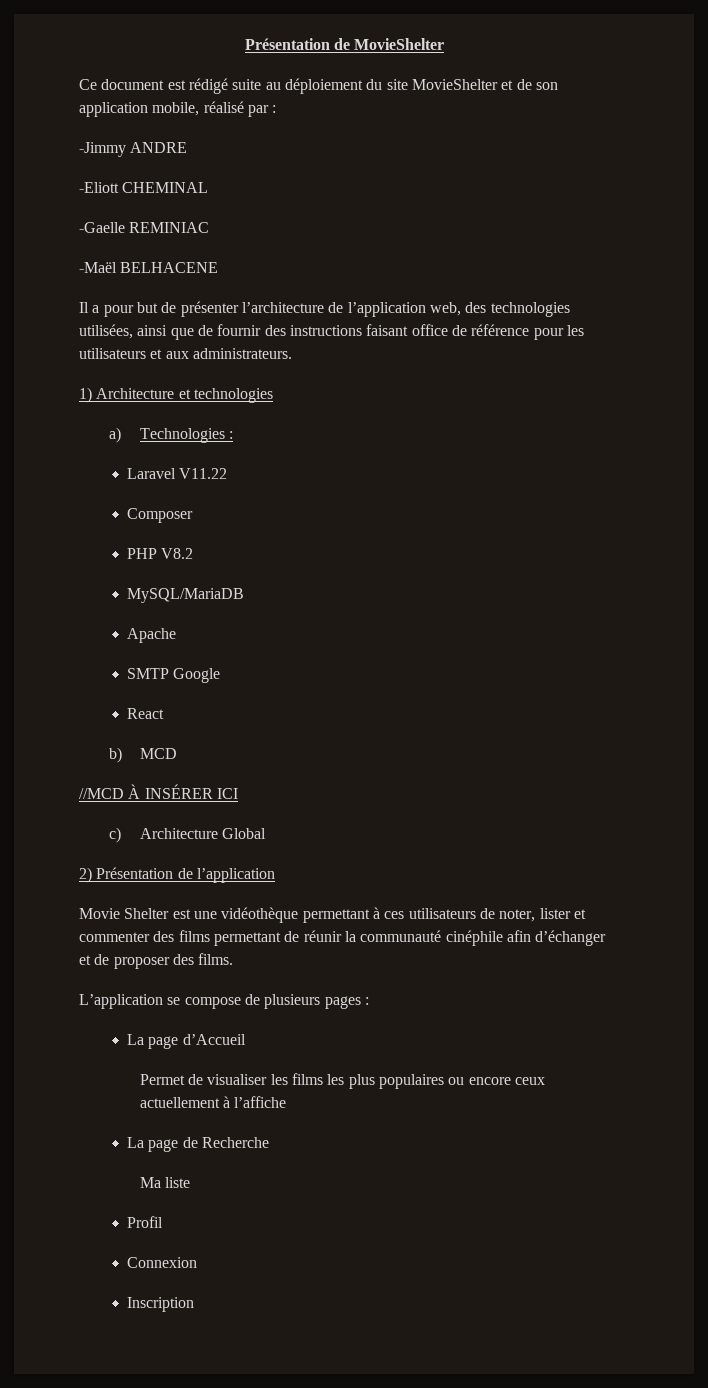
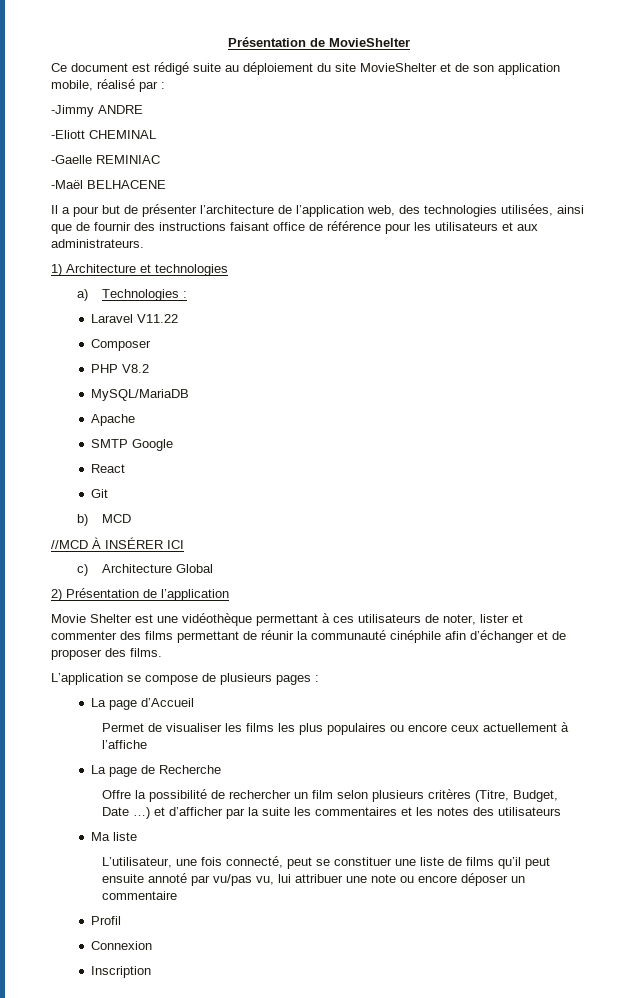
+ Git
+ Offre la possibilité de rechercher un film selon plusieurs critères (Titre, Budget, Date …) et d’afficher par la suite les commentaires et les notes des utilisateurs
  Ma liste
+ L’utilisateur, une fois connecté, peut se constituer une liste de films qu’il peut ensuite annoté par vu/pas vu, lui attribuer une note ou encore déposer un commentaire

